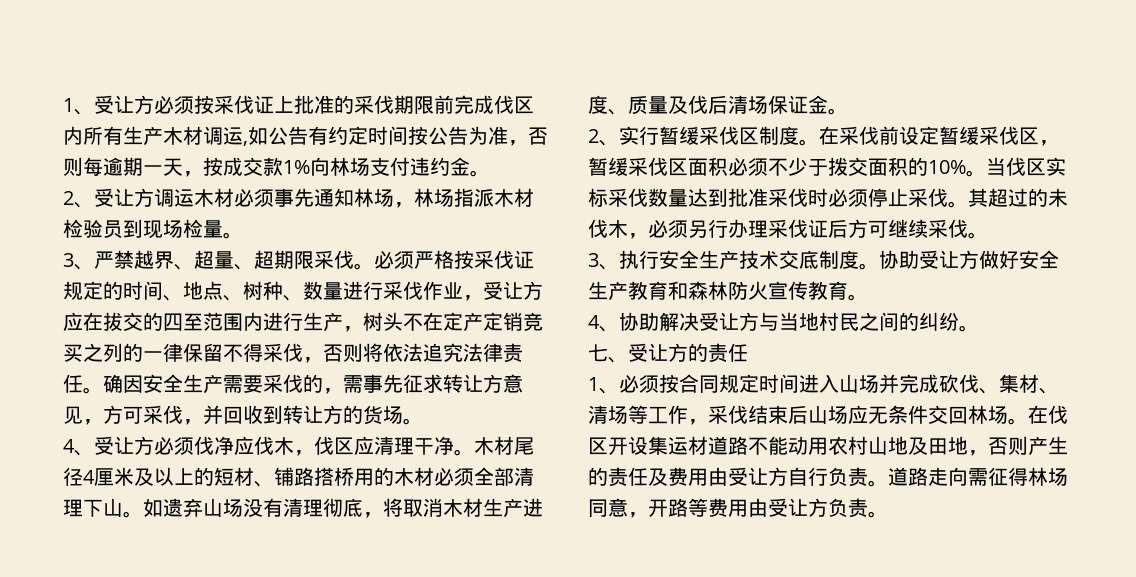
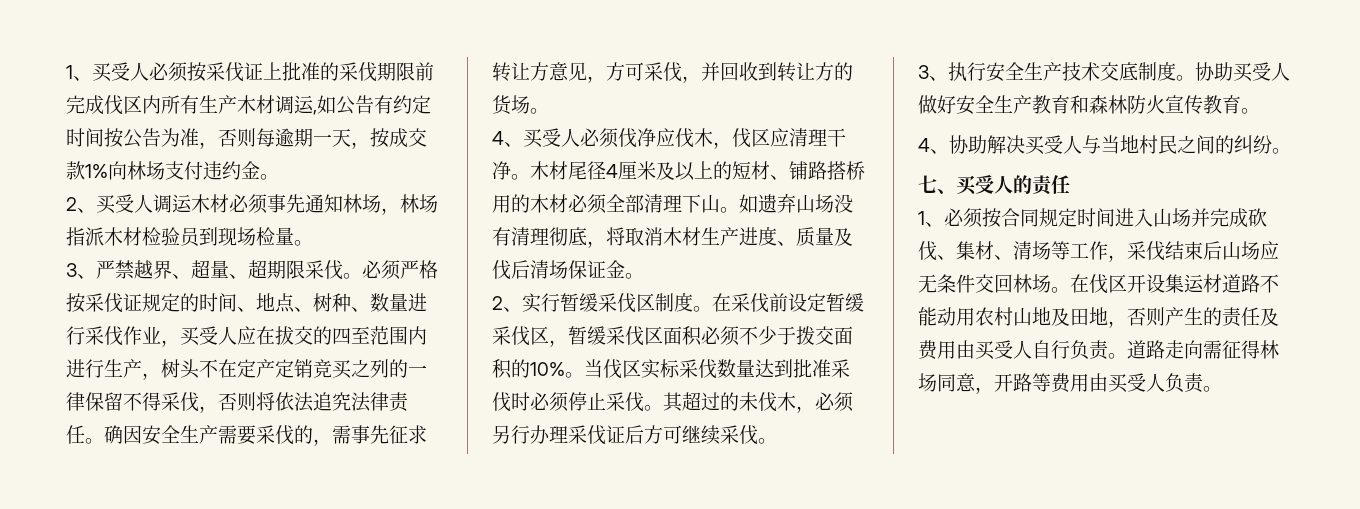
- 1、受让方必须按采伐证上批准的采伐期限前完成伐区内所有生产木材调运,如公告有约定时间按公告为准，否则每逾期一天，按成交款1%向林场支付违约金。
+ 1、买受人必须按采伐证上批准的采伐期限前完成伐区内所有生产木材调运,如公告有约定时间按公告为准，否则每逾期一天，按成交款1%向林场支付违约金。
- 2、受让方调运木材必须事先通知林场，林场指派木材检验员到现场检量。
+ 2、买受人调运木材必须事先通知林场，林场指派木材检验员到现场检量。
- 必须严格按采伐证规定的时间、地点、树种、数量进行采伐作业，受让方应在拔交的四至范围内进行生产，树头不在定产定销竞买之列的一律保留不得采伐，否则将依法追究法律责任。
+ 必须严格按采伐证规定的时间、地点、树种、数量进行采伐作业，买受人应在拔交的四至范围内进行生产，树头不在定产定销竞买之列的一律保留不得采伐，否则将依法追究法律责任。
- 4、受让方必须伐净应伐木，伐区应清理干净。
+ 4、买受人必须伐净应伐木，伐区应清理干净。
- 协助受让方做好安全生产教育和森林防火宣传教育。
+ 协助买受人做好安全生产教育和森林防火宣传教育。
- 4、协助解决受让方与当地村民之间的纠纷。
+ 4、协助解决买受人与当地村民之间的纠纷。
- 七、受让方的责任
+ 七、买受人的责任
- 在伐区开设集运材道路不能动用农村山地及田地，否则产生的责任及费用由受让方自行负责。
+ 在伐区开设集运材道路不能动用农村山地及田地，否则产生的责任及费用由买受人自行负责。
- 道路走向需征得林场同意，开路等费用由受让方负责。
+ 道路走向需征得林场同意，开路等费用由买受人负责。

